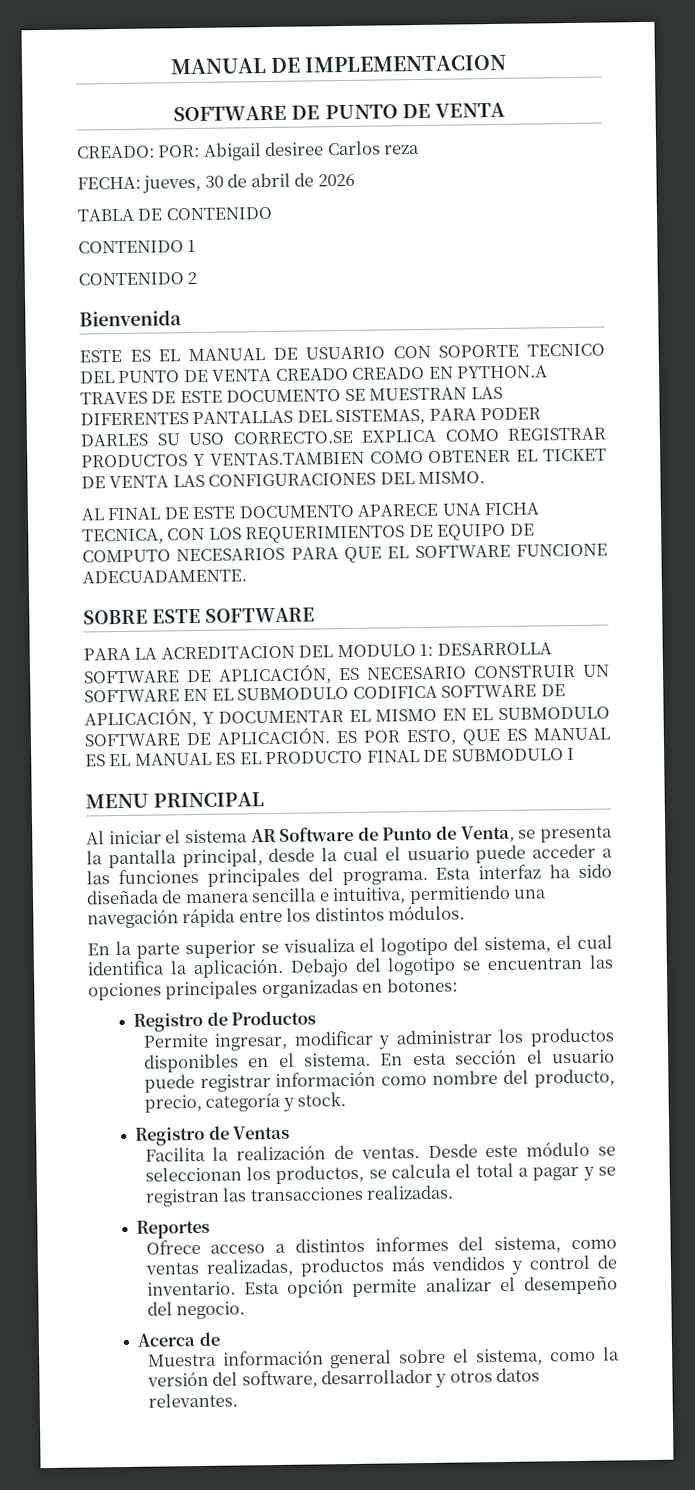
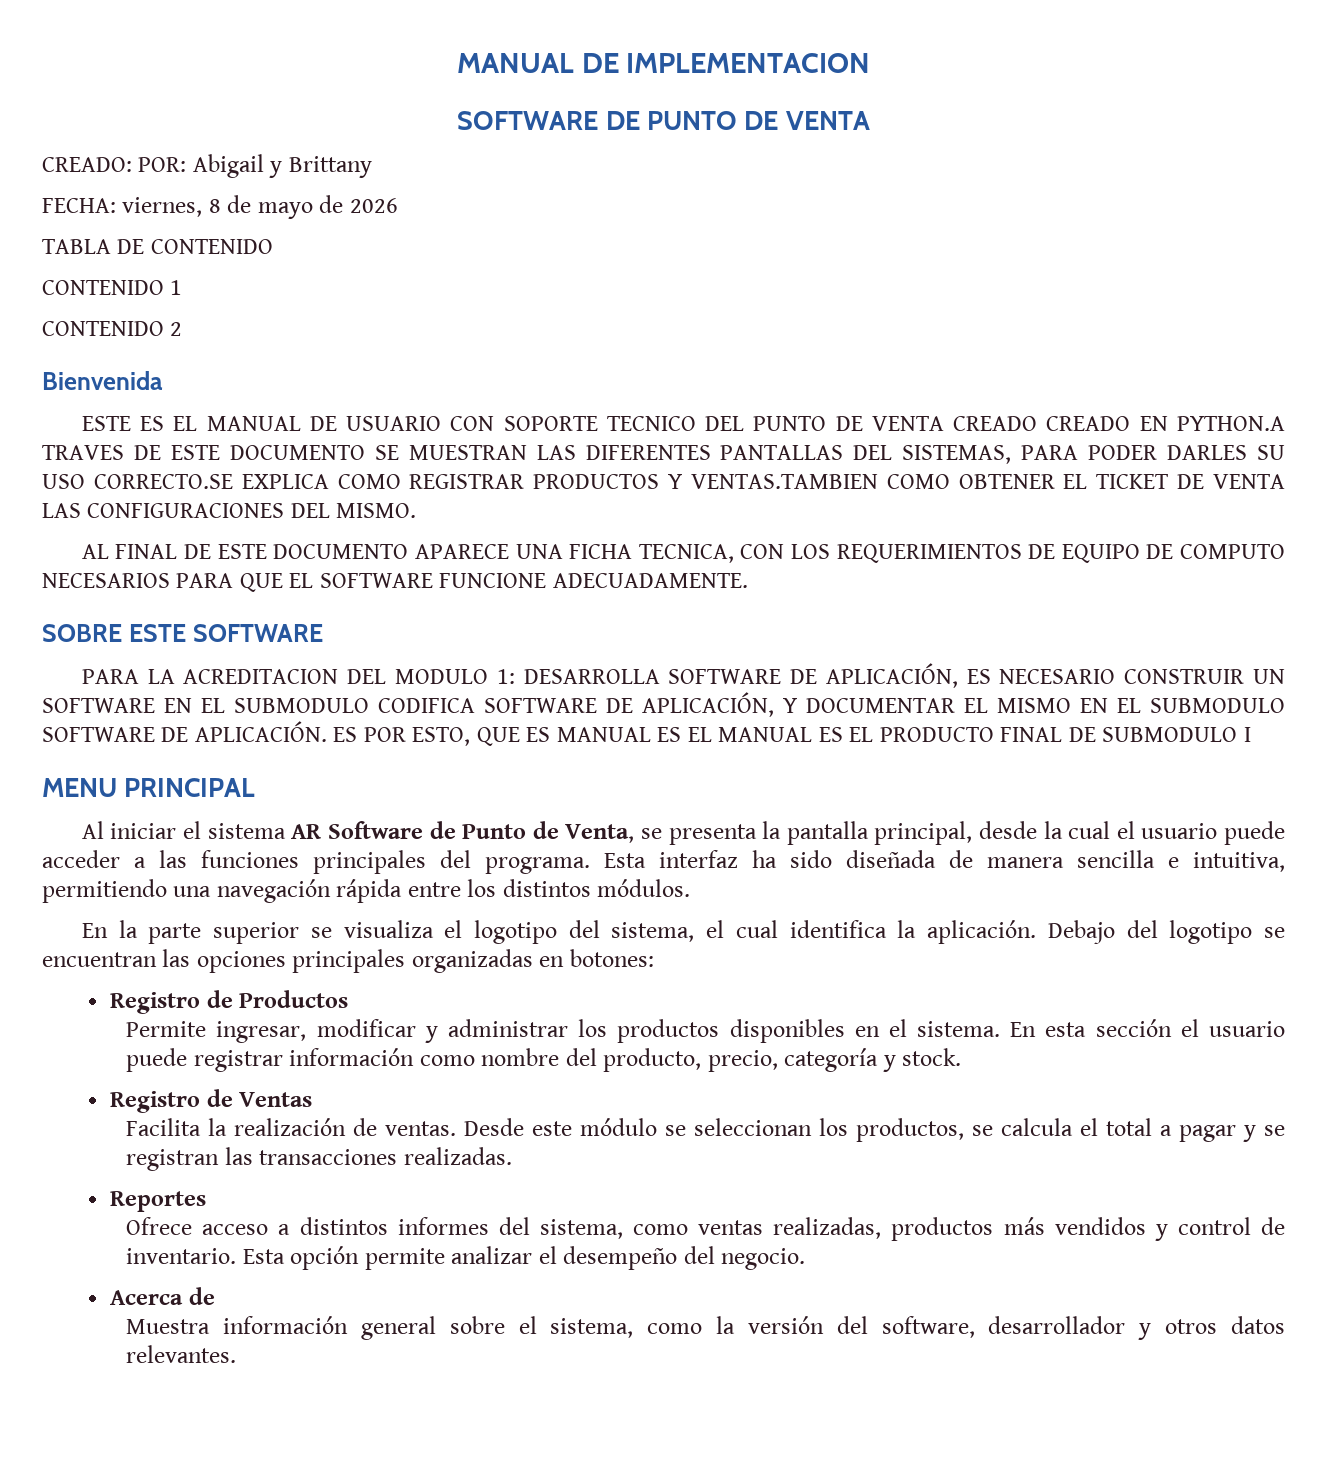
- CREADO: POR: Abigail desiree Carlos reza
- FECHA: jueves, 30 de abril de 2026
+ CREADO: POR: Abigail y Brittany
+ FECHA: viernes, 8 de mayo de 2026

